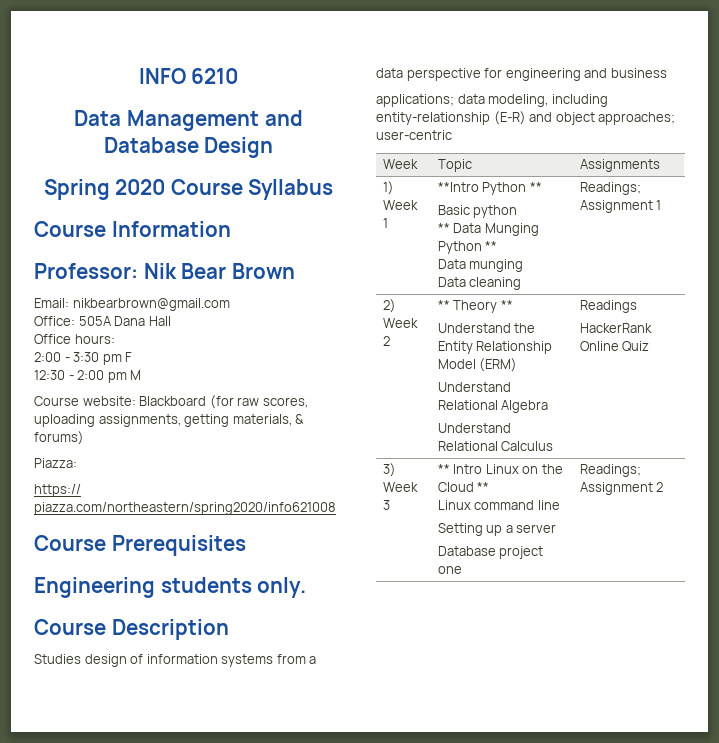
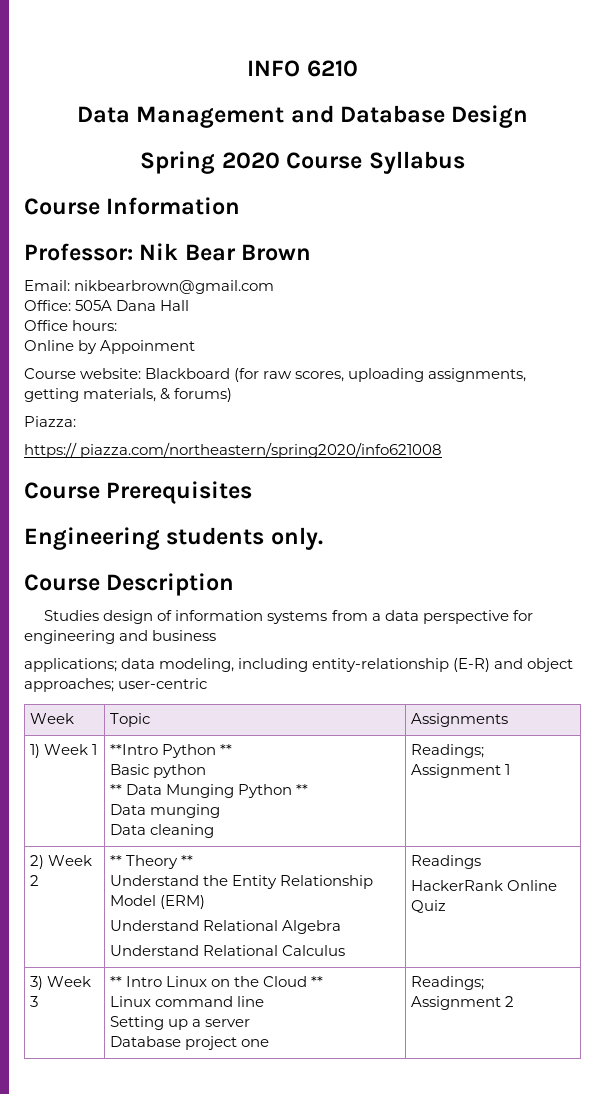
- 2:00 - 3:30 pm F
- 12:30 - 2:00 pm M
+ Online by Appoinment

